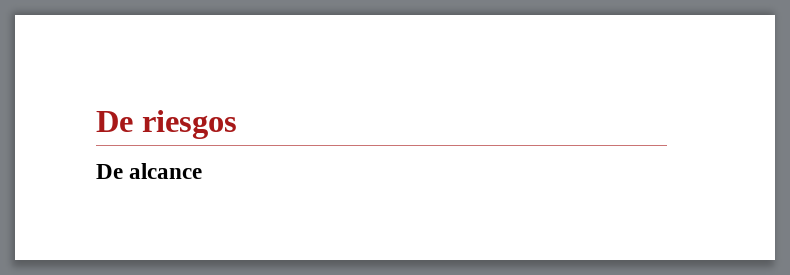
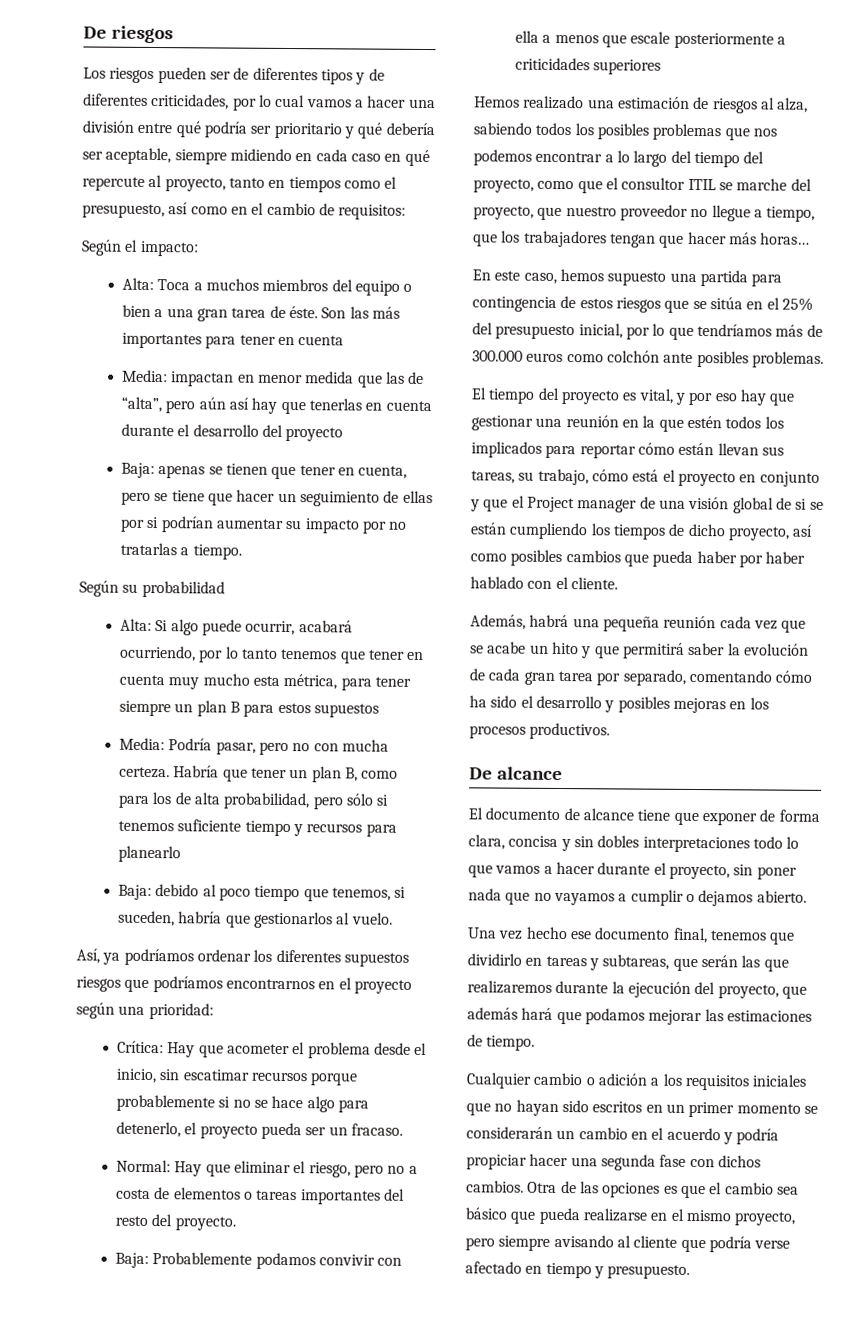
+ Los riesgos pueden ser de diferentes tipos y de diferentes criticidades, por lo cual vamos a hacer una división entre qué podría ser prioritario y qué debería ser aceptable, siempre midiendo en cada caso en qué repercute al proyecto, tanto en tiempos como el presupuesto, así como en el cambio de requisitos:
+ Según el impacto:
+ Alta: Toca a muchos miembros del equipo o bien a una gran tarea de éste. Son las más importantes para tener en cuenta
+ Media: impactan en menor medida que las de “alta”, pero aún así hay que tenerlas en cuenta durante el desarrollo del proyecto
+ Baja: apenas se tienen que tener en cuenta, pero se tiene que hacer un seguimiento de ellas por si podrían aumentar su impacto por no tratarlas a tiempo.
+ Según su probabilidad
+ Alta: Si algo puede ocurrir, acabará ocurriendo, por lo tanto tenemos que tener en cuenta muy mucho esta métrica, para tener siempre un plan B para estos supuestos
+ Media: Podría pasar, pero no con mucha certeza. Habría que tener un plan B, como para los de alta probabilidad, pero sólo si tenemos suficiente tiempo y recursos para planearlo
+ Baja: debido al poco tiempo que tenemos, si suceden, habría que gestionarlos al vuelo.
+ Así, ya podríamos ordenar los diferentes supuestos riesgos que podríamos encontrarnos en el proyecto según una prioridad:
+ Crítica: Hay que acometer el problema desde el inicio, sin escatimar recursos porque probablemente si no se hace algo para detenerlo, el proyecto pueda ser un fracaso.
+ Normal: Hay que eliminar el riesgo, pero no a costa de elementos o tareas importantes del resto del proyecto.
+ Baja: Probablemente podamos convivir con ella a menos que escale posteriormente a criticidades superiores
+ Hemos realizado una estimación de riesgos al alza, sabiendo todos los posibles problemas que nos podemos encontrar a lo largo del tiempo del proyecto, como que el consultor ITIL se marche del proyecto, que nuestro proveedor no llegue a tiempo, que los trabajadores tengan que hacer más horas…
+ En este caso, hemos supuesto una partida para contingencia de estos riesgos que se sitúa en el 25% del presupuesto inicial, por lo que tendríamos más de 300.000 euros como colchón ante posibles problemas.
+ El tiempo del proyecto es vital, y por eso hay que gestionar una reunión en la que estén todos los implicados para reportar cómo están llevan sus tareas, su trabajo, cómo está el proyecto en conjunto y que el Project manager de una visión global de si se están cumpliendo los tiempos de dicho proyecto, así como posibles cambios que pueda haber por haber hablado con el cliente.
+ Además, habrá una pequeña reunión cada vez que se acabe un hito y que permitirá saber la evolución de cada gran tarea por separado, comentando cómo ha sido el desarrollo y posibles mejoras en los procesos productivos.
  De alcance
+ El documento de alcance tiene que exponer de forma clara, concisa y sin dobles interpretaciones todo lo que vamos a hacer durante el proyecto, sin poner nada que no vayamos a cumplir o dejamos abierto.
+ Una vez hecho ese documento final, tenemos que dividirlo en tareas y subtareas, que serán las que realizaremos durante la ejecución del proyecto, que además hará que podamos mejorar las estimaciones de tiempo.
+ Cualquier cambio o adición a los requisitos iniciales que no hayan sido escritos en un primer momento se considerarán un cambio en el acuerdo y podría propiciar hacer una segunda fase con dichos cambios. Otra de las opciones es que el cambio sea básico que pueda realizarse en el mismo proyecto, pero siempre avisando al cliente que podría verse afectado en tiempo y presupuesto.

